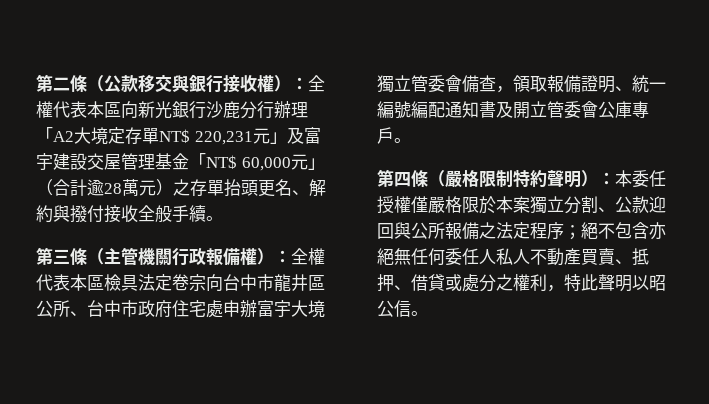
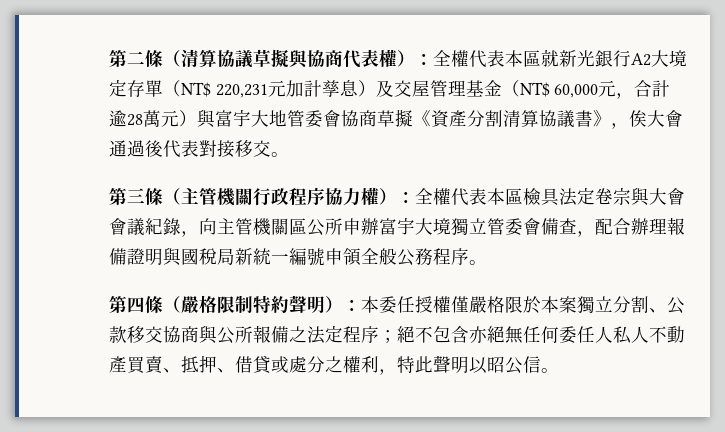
- 第二條（公款移交與銀行接收權）：全權代表本區向新光銀行沙鹿分行辦理「A2大境定存單NT$ 220,231元」及富宇建設交屋管理基金「NT$ 60,000元」（合計逾28萬元）之存單抬頭更名、解約與撥付接收全般手續。
+ 第二條（清算協議草擬與協商代表權）：全權代表本區就新光銀行A2大境定存單（NT$ 220,231元加計孳息）及交屋管理基金（NT$ 60,000元，合計逾28萬元）與富宇大地管委會協商草擬《資產分割清算協議書》，俟大會通過後代表對接移交。
- 第三條（主管機關行政報備權）：全權代表本區檢具法定卷宗向台中市龍井區公所、台中市政府住宅處申辦富宇大境獨立管委會備查，領取報備證明、統一編號編配通知書及開立管委會公庫專戶。
+ 第三條（主管機關行政程序協力權）：全權代表本區檢具法定卷宗與大會會議紀錄，向主管機關區公所申辦富宇大境獨立管委會備查，配合辦理報備證明與國稅局新統一編號申領全般公務程序。
- 第四條（嚴格限制特約聲明）：本委任授權僅嚴格限於本案獨立分割、公款迎回與公所報備之法定程序；絕不包含亦絕無任何委任人私人不動產買賣、抵押、借貸或處分之權利，特此聲明以昭公信。
+ 第四條（嚴格限制特約聲明）：本委任授權僅嚴格限於本案獨立分割、公款移交協商與公所報備之法定程序；絕不包含亦絕無任何委任人私人不動產買賣、抵押、借貸或處分之權利，特此聲明以昭公信。

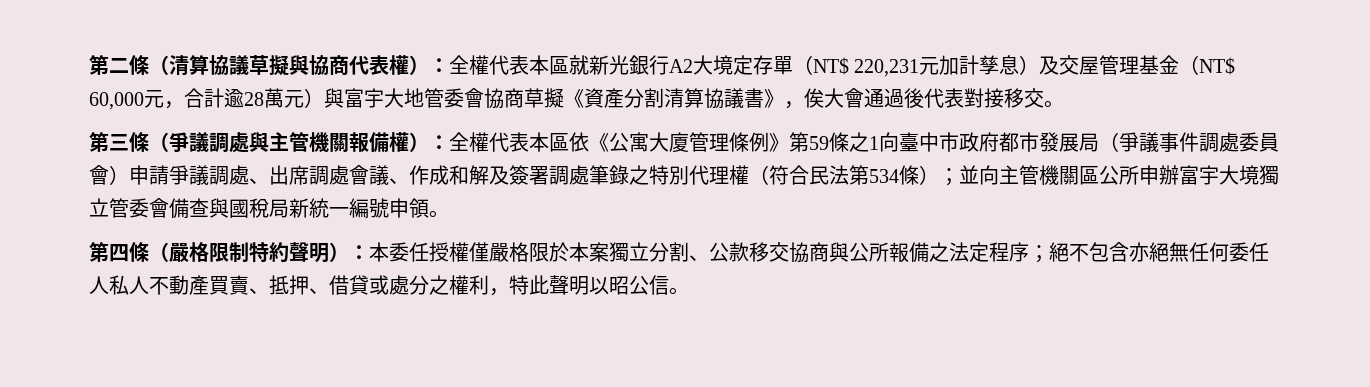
- 第三條（主管機關行政程序協力權）：全權代表本區檢具法定卷宗與大會會議紀錄，向主管機關區公所申辦富宇大境獨立管委會備查，配合辦理報備證明與國稅局新統一編號申領全般公務程序。
+ 第三條（爭議調處與主管機關報備權）：全權代表本區依《公寓大廈管理條例》第59條之1向臺中市政府都市發展局（爭議事件調處委員會）申請爭議調處、出席調處會議、作成和解及簽署調處筆錄之特別代理權（符合民法第534條）；並向主管機關區公所申辦富宇大境獨立管委會備查與國稅局新統一編號申領。

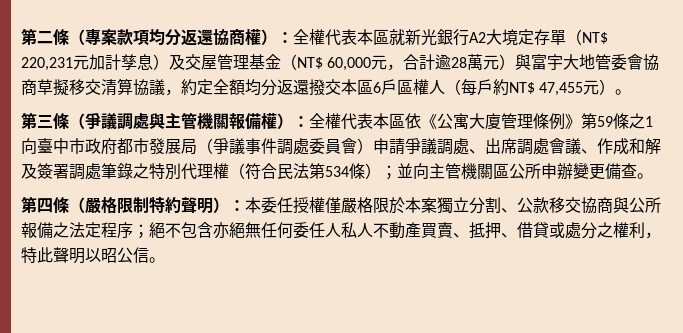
- 第二條（清算協議草擬與協商代表權）：全權代表本區就新光銀行A2大境定存單（NT$ 220,231元加計孳息）及交屋管理基金（NT$ 60,000元，合計逾28萬元）與富宇大地管委會協商草擬《資產分割清算協議書》，俟大會通過後代表對接移交。
+ 第二條（專案款項均分返還協商權）：全權代表本區就新光銀行A2大境定存單（NT$ 220,231元加計孳息）及交屋管理基金（NT$ 60,000元，合計逾28萬元）與富宇大地管委會協商草擬移交清算協議，約定全額均分返還撥交本區6戶區權人（每戶約NT$ 47,455元）。
- 第三條（爭議調處與主管機關報備權）：全權代表本區依《公寓大廈管理條例》第59條之1向臺中市政府都市發展局（爭議事件調處委員會）申請爭議調處、出席調處會議、作成和解及簽署調處筆錄之特別代理權（符合民法第534條）；並向主管機關區公所申辦富宇大境獨立管委會備查與國稅局新統一編號申領。
+ 第三條（爭議調處與主管機關報備權）：全權代表本區依《公寓大廈管理條例》第59條之1向臺中市政府都市發展局（爭議事件調處委員會）申請爭議調處、出席調處會議、作成和解及簽署調處筆錄之特別代理權（符合民法第534條）；並向主管機關區公所申辦變更備查。

